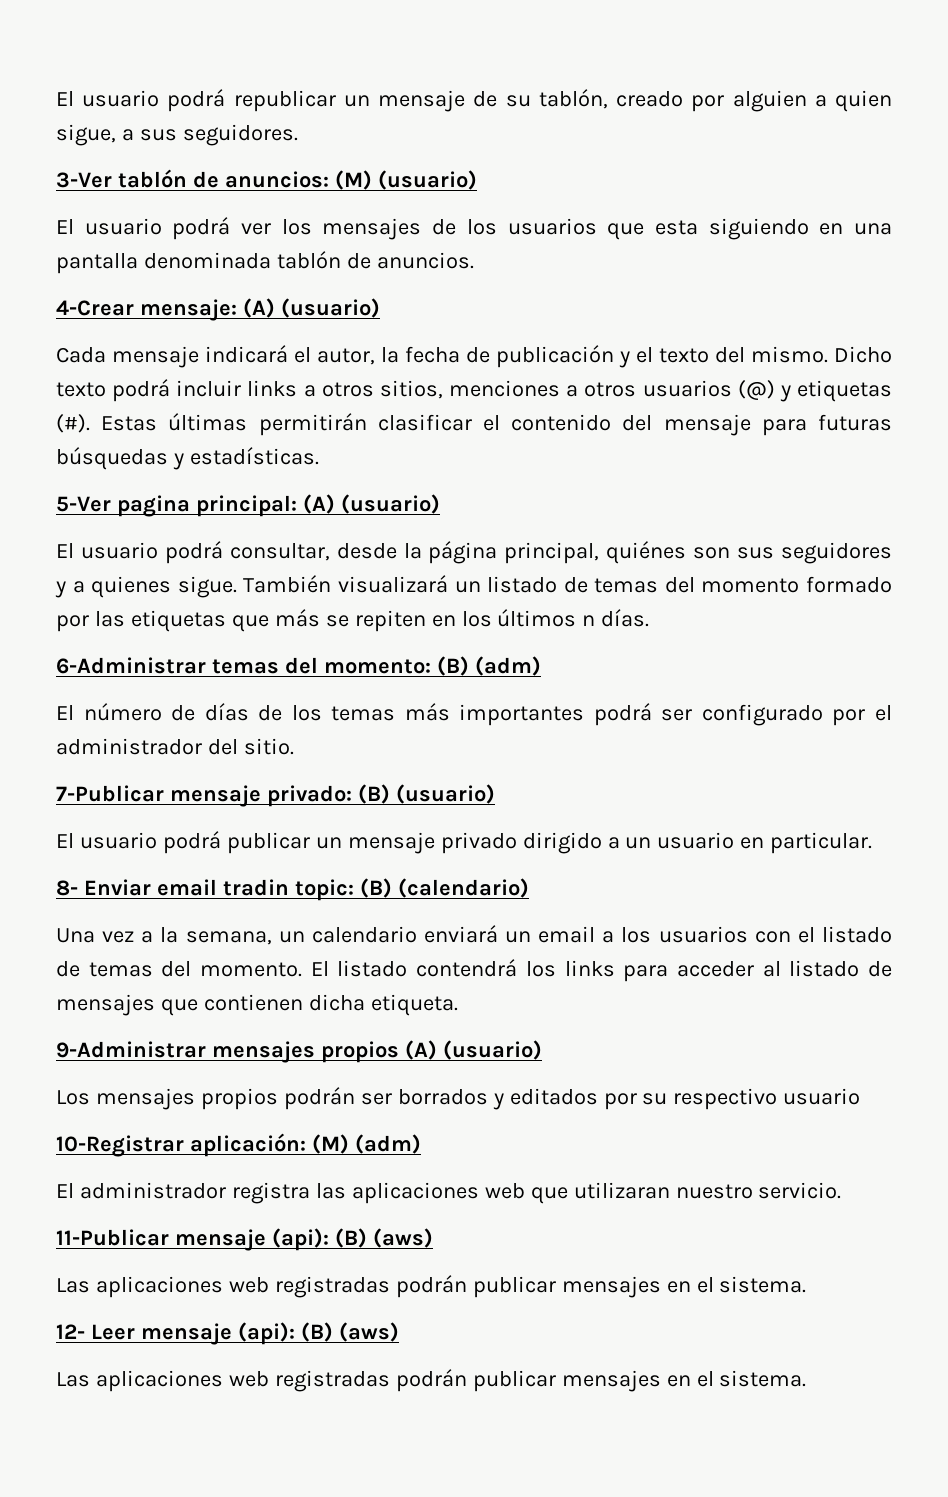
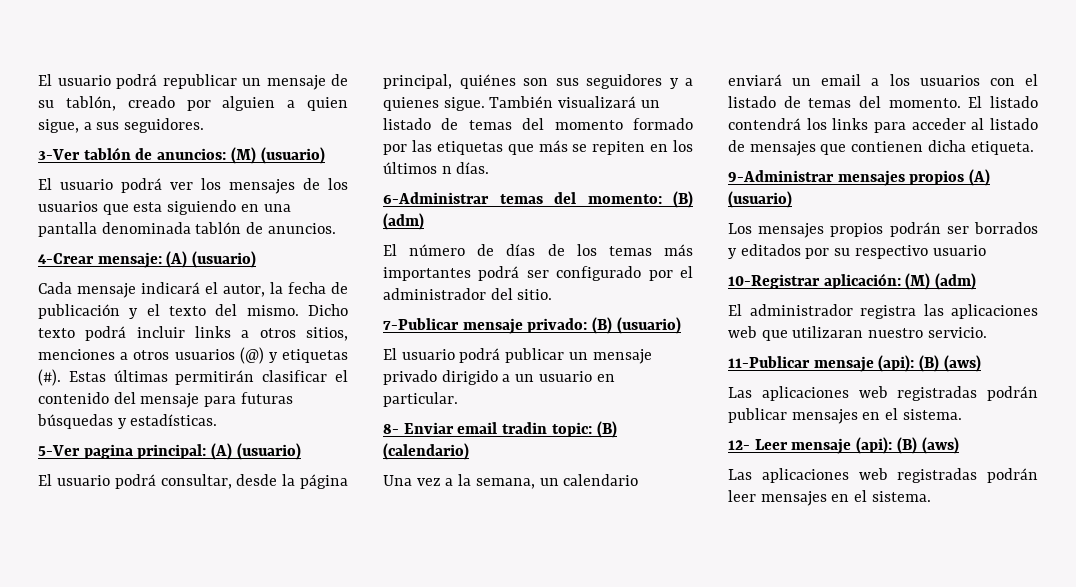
  12- Leer mensaje (api): (B) (aws)
- Las aplicaciones web registradas podrán publicar mensajes en el sistema.
+ Las aplicaciones web registradas podrán leer mensajes en el sistema.

